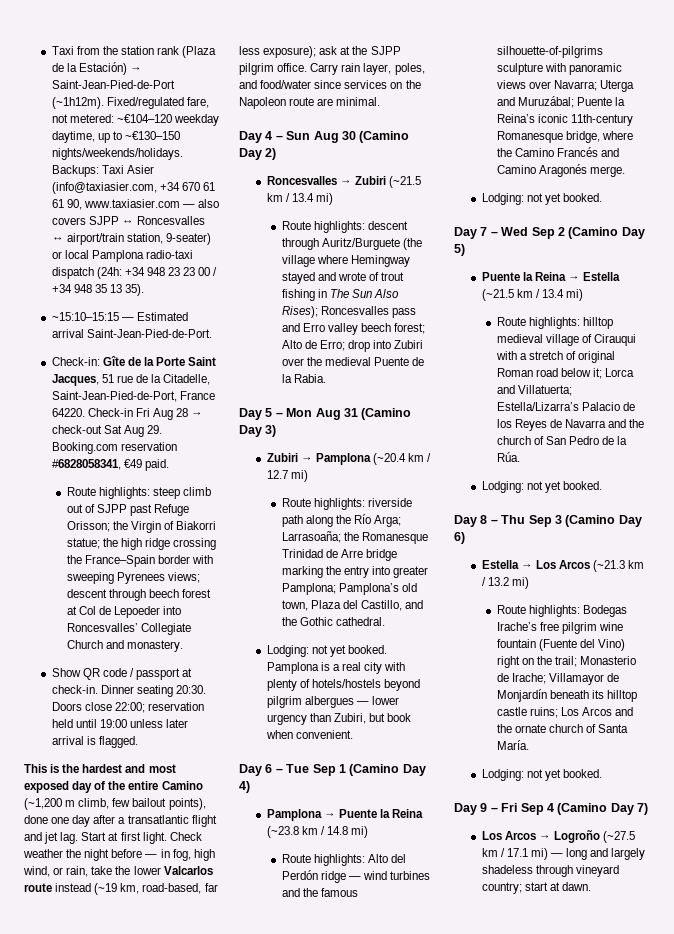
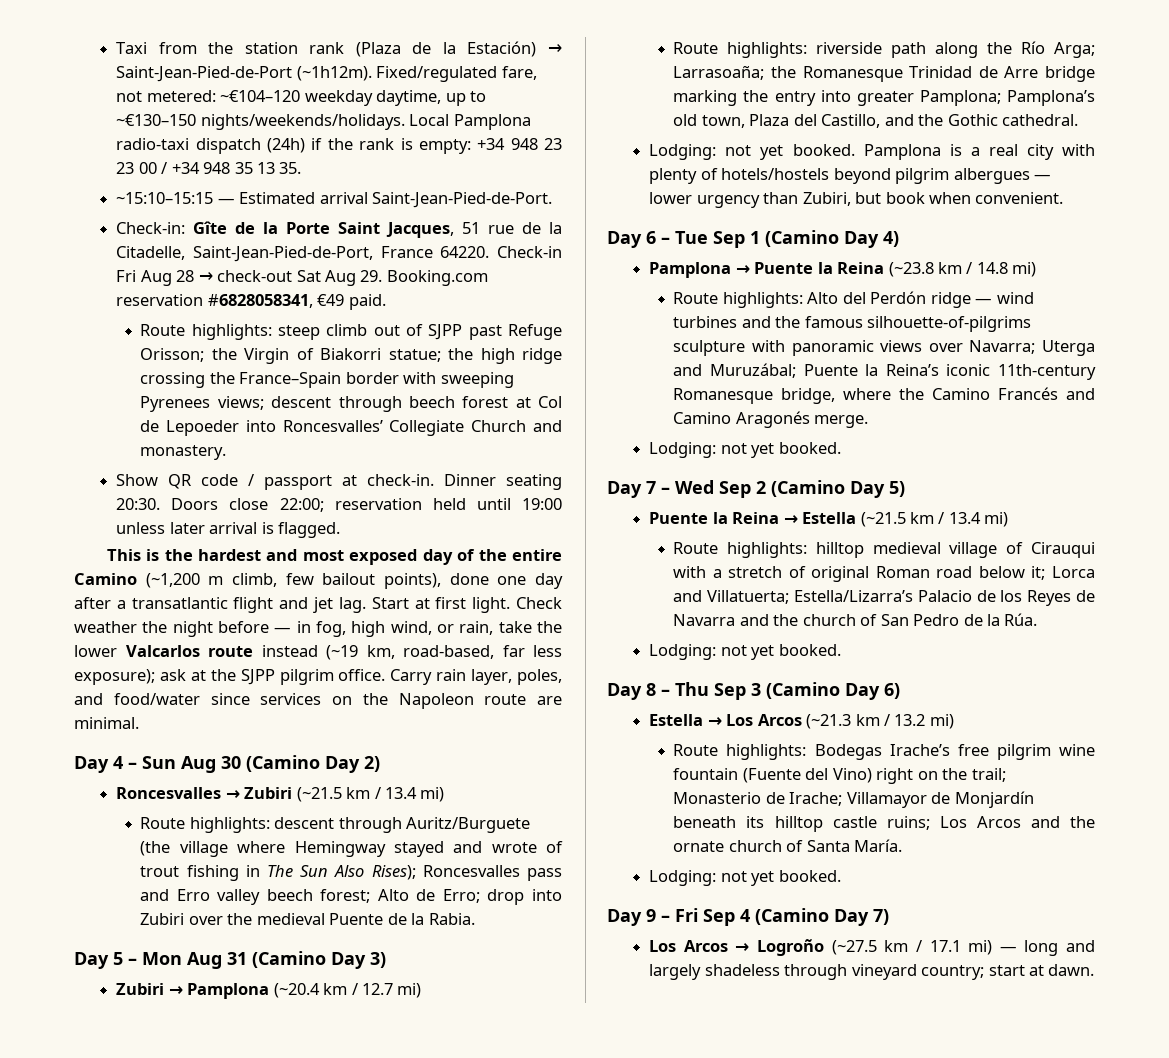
- Backups: Taxi Asier (info@taxiasier.com, +34 670 61 61 90, www.taxiasier.com — also covers SJPP ↔ Roncesvalles ↔ airport/train station, 9-seater) or local Pamplona radio-taxi dispatch (24h: +34 948 23 23 00 / +34 948 35 13 35).
+ Local Pamplona radio-taxi dispatch (24h) if the rank is empty: +34 948 23 23 00 / +34 948 35 13 35.

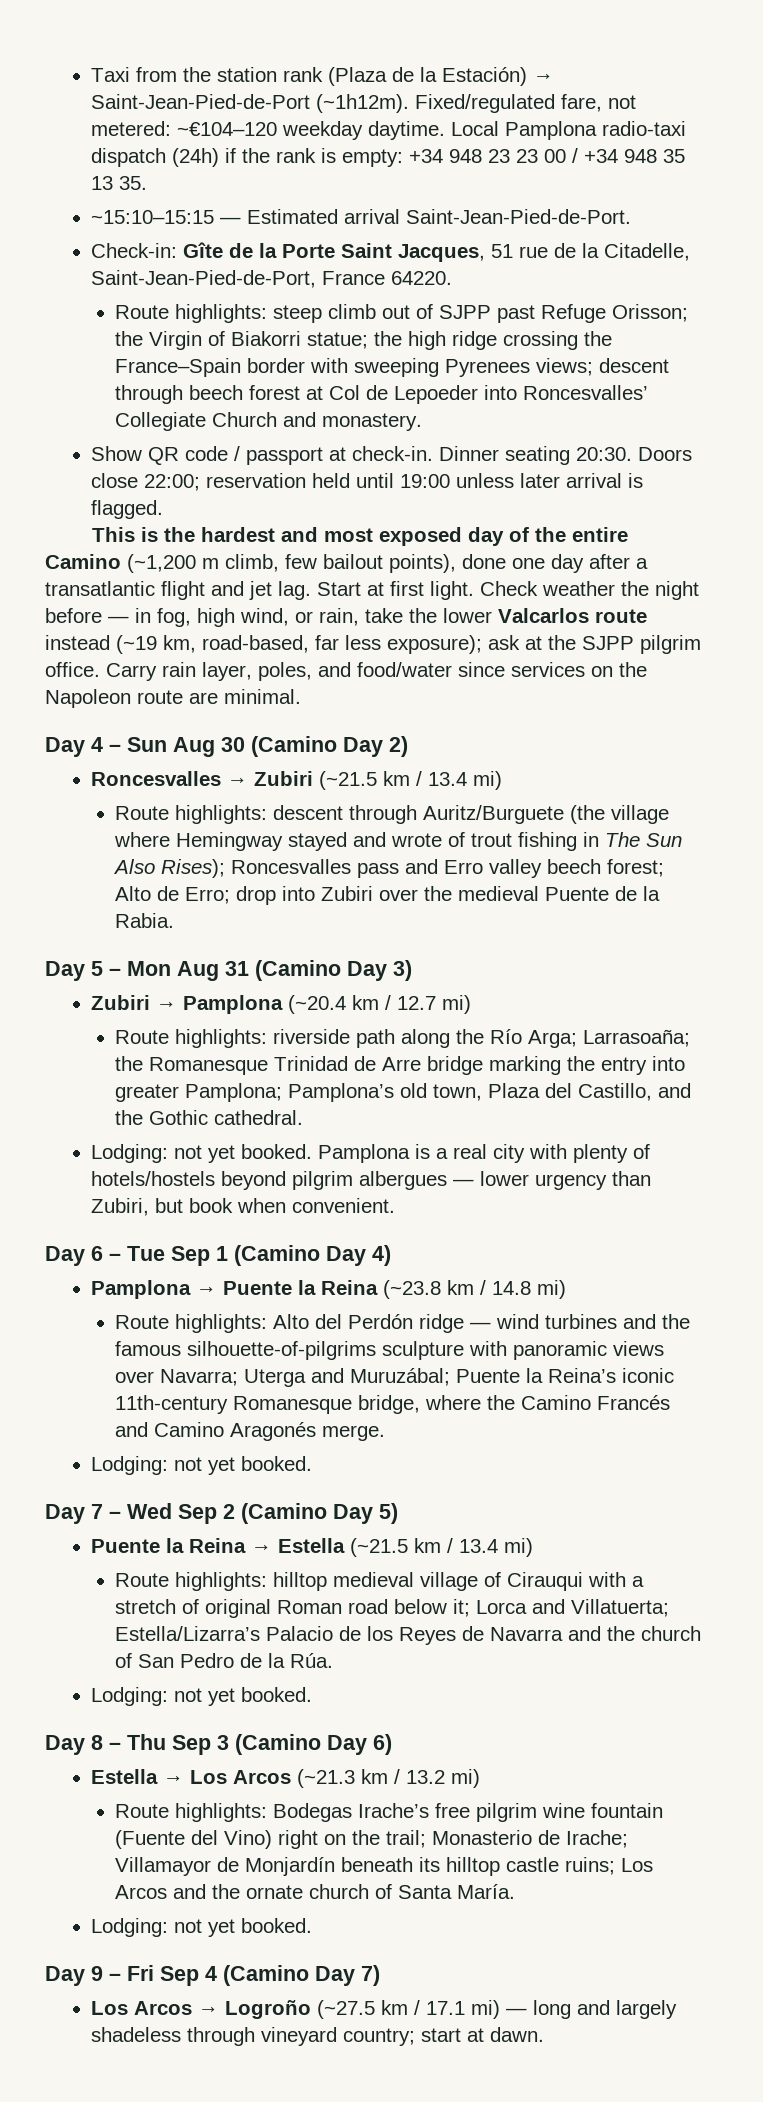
- Fixed/regulated fare, not metered: ~€104–120 weekday daytime, up to ~€130–150 nights/weekends/holidays.
+ Fixed/regulated fare, not metered: ~€104–120 weekday daytime.
- Check-in Fri Aug 28 → check-out Sat Aug 29. Booking.com reservation #6828058341, €49 paid.

